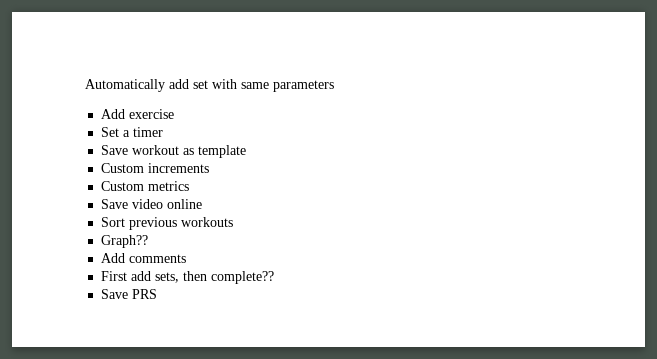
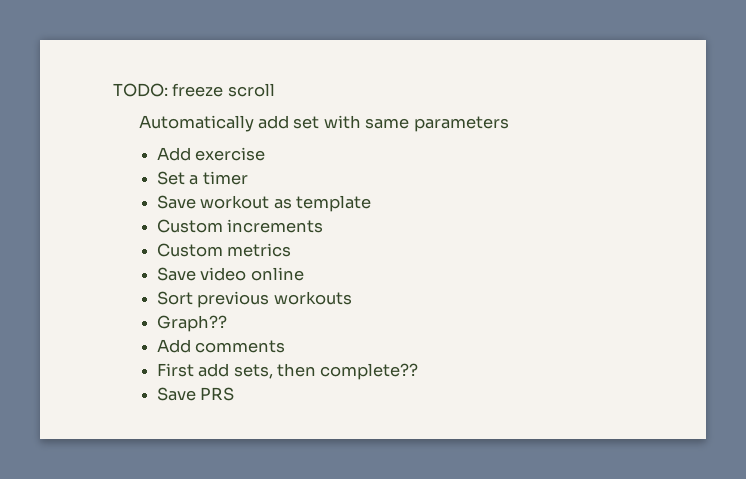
+ TODO: freeze scroll

